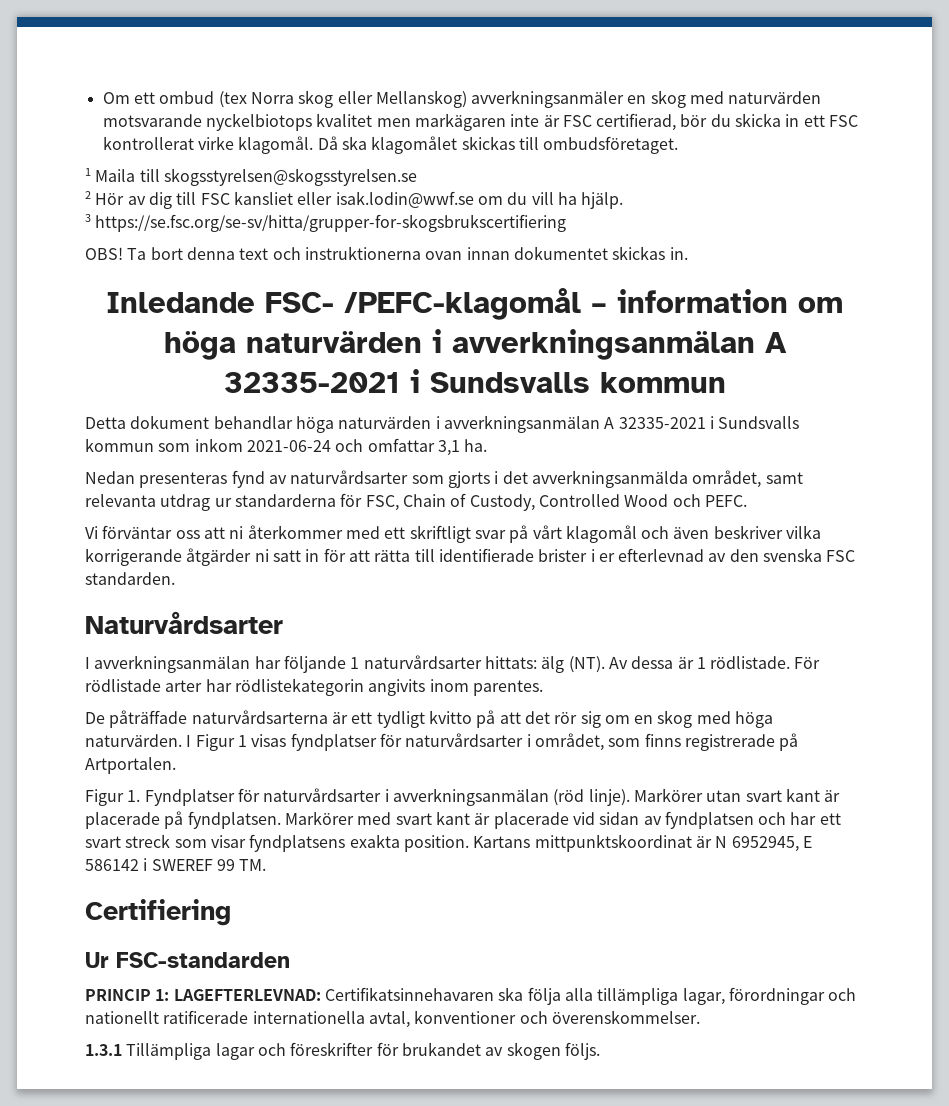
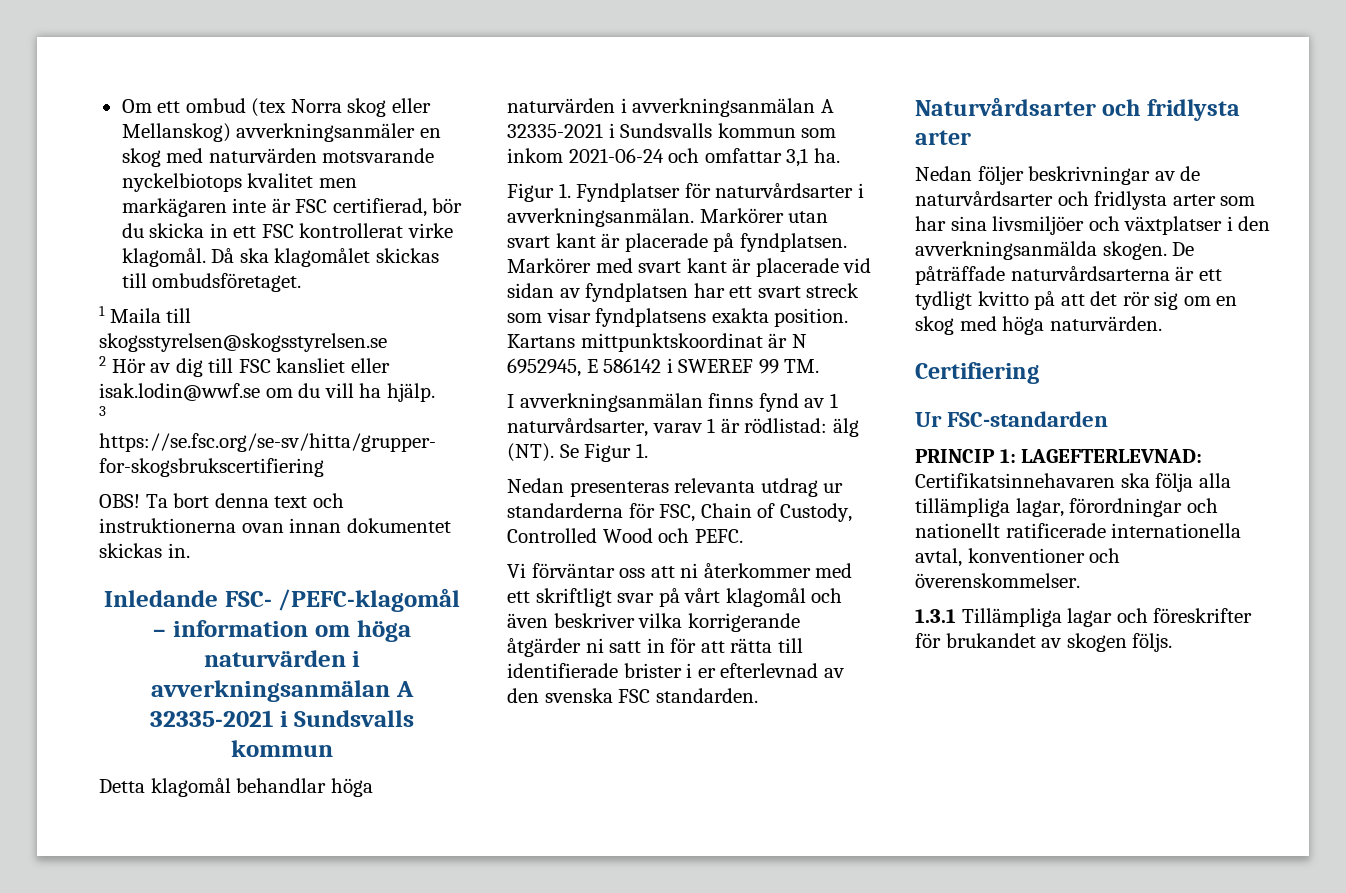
- Detta dokument behandlar höga naturvärden i avverkningsanmälan A 32335-2021 i Sundsvalls kommun som inkom 2021-06-24 och omfattar 3,1 ha.
+ Detta klagomål behandlar höga naturvärden i avverkningsanmälan A 32335-2021 i Sundsvalls kommun som inkom 2021-06-24 och omfattar 3,1 ha.
- Nedan presenteras fynd av naturvårdsarter som gjorts i det avverkningsanmälda området, samt relevanta utdrag ur standarderna för FSC, Chain of Custody, Controlled Wood och PEFC.
+ Figur 1. Fyndplatser för naturvårdsarter i avverkningsanmälan. Markörer utan svart kant är placerade på fyndplatsen. Markörer med svart kant är placerade vid sidan av fyndplatsen har ett svart streck som visar fyndplatsens exakta position. Kartans mittpunktskoordinat är N 6952945, E 586142 i SWEREF 99 TM.
+ I avverkningsanmälan finns fynd av 1 naturvårdsarter, varav 1 är rödlistad: älg (NT). Se Figur 1.
+ Nedan presenteras relevanta utdrag ur standarderna för FSC, Chain of Custody, Controlled Wood och PEFC.
- Naturvårdsarter
- I avverkningsanmälan har följande 1 naturvårdsarter hittats: älg (NT). Av dessa är 1 rödlistade. För rödlistade arter har rödlistekategorin angivits inom parentes.
- De påträffade naturvårdsarterna är ett tydligt kvitto på att det rör sig om en skog med höga naturvärden. I Figur 1 visas fyndplatser för naturvårdsarter i området, som finns registrerade på Artportalen.
- Figur 1. Fyndplatser för naturvårdsarter i avverkningsanmälan (röd linje). Markörer utan svart kant är placerade på fyndplatsen. Markörer med svart kant är placerade vid sidan av fyndplatsen och har ett svart streck som visar fyndplatsens exakta position. Kartans mittpunktskoordinat är N 6952945, E 586142 i SWEREF 99 TM.
+ Naturvårdsarter och fridlysta arter
+ Nedan följer beskrivningar av de naturvårdsarter och fridlysta arter som har sina livsmiljöer och växtplatser i den avverkningsanmälda skogen. De påträffade naturvårdsarterna är ett tydligt kvitto på att det rör sig om en skog med höga naturvärden.

